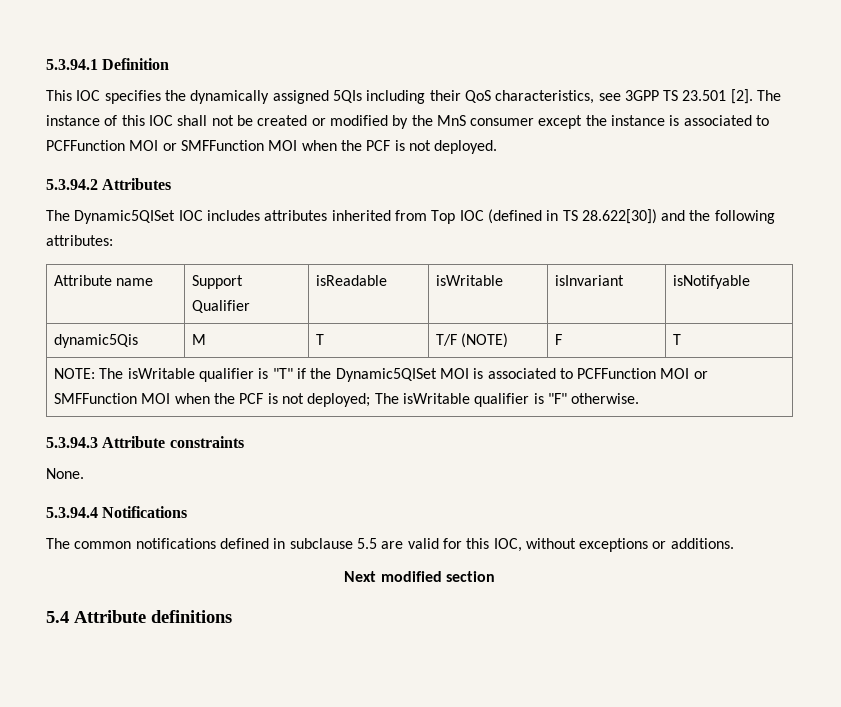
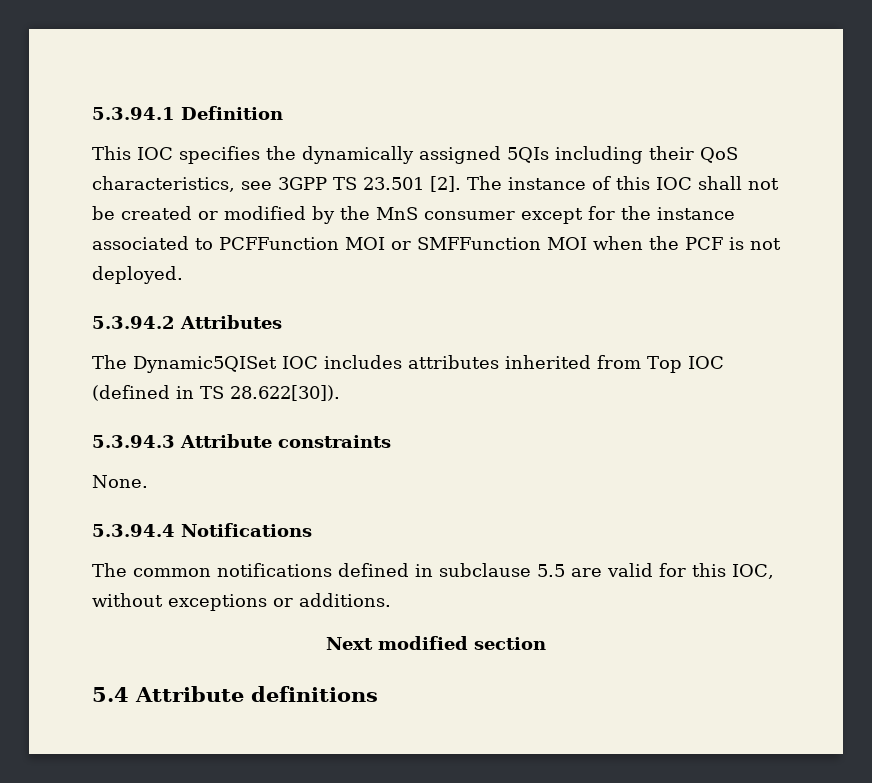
- The instance of this IOC shall not be created or modified by the MnS consumer except the instance is associated to PCFFunction MOI or SMFFunction MOI when the PCF is not deployed.
+ The instance of this IOC shall not be created or modified by the MnS consumer except for the instance associated to PCFFunction MOI or SMFFunction MOI when the PCF is not deployed.
- The Dynamic5QISet IOC includes attributes inherited from Top IOC (defined in TS 28.622[30]) and the following attributes:
- Attribute name | Support Qualifier | isReadable | isWritable | isInvariant | isNotifyable
- dynamic5Qis | M | T | T/F (NOTE) | F | T
- NOTE: The isWritable qualifier is "T" if the Dynamic5QISet MOI is associated to PCFFunction MOI or SMFFunction MOI when the PCF is not deployed; The isWritable qualifier is "F" otherwise.
+ The Dynamic5QISet IOC includes attributes inherited from Top IOC (defined in TS 28.622[30]).

